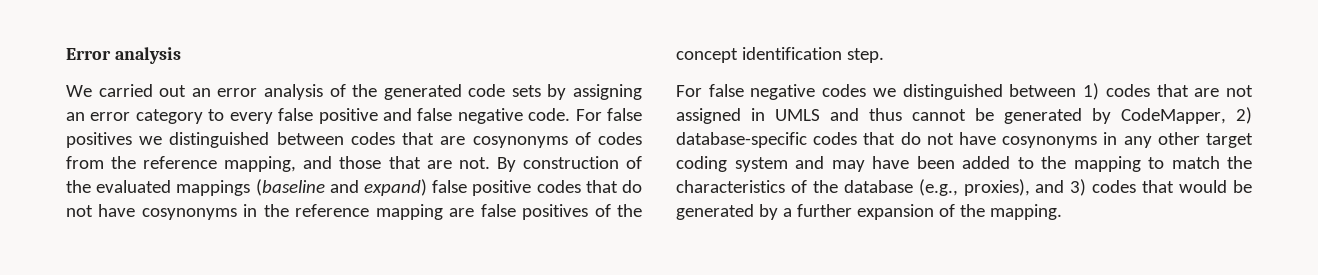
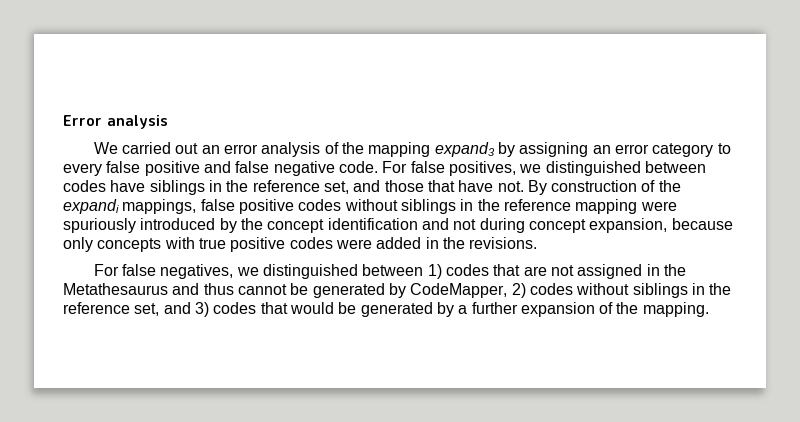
- We carried out an error analysis of the generated code sets by assigning an error category to every false positive and false negative code.
+ We carried out an error analysis of the mapping expand3 by assigning an error category to every false positive and false negative code.
- For false positives we distinguished between codes that are cosynonyms of codes from the reference mapping, and those that are not.
+ For false positives, we distinguished between codes have siblings in the reference set, and those that have not.
- By construction of the evaluated mappings (baseline and expand) false positive codes that do not have cosynonyms in the reference mapping are false positives of the concept identification step.
- For false negative codes we distinguished between 1) codes that are not assigned in UMLS and thus cannot be generated by CodeMapper, 2) database-specific codes that do not have cosynonyms in any other target coding system and may have been added to the mapping to match the characteristics of the database (e.g., proxies), and 3) codes that would be generated by a further expansion of the mapping.
+ By construction of the expandi mappings, false positive codes without siblings in the reference mapping were spuriously introduced by the concept identification and not during concept expansion, because only concepts with true positive codes were added in the revisions.
+ For false negatives, we distinguished between 1) codes that are not assigned in the Metathesaurus and thus cannot be generated by CodeMapper, 2) codes without siblings in the reference set, and 3) codes that would be generated by a further expansion of the mapping.

